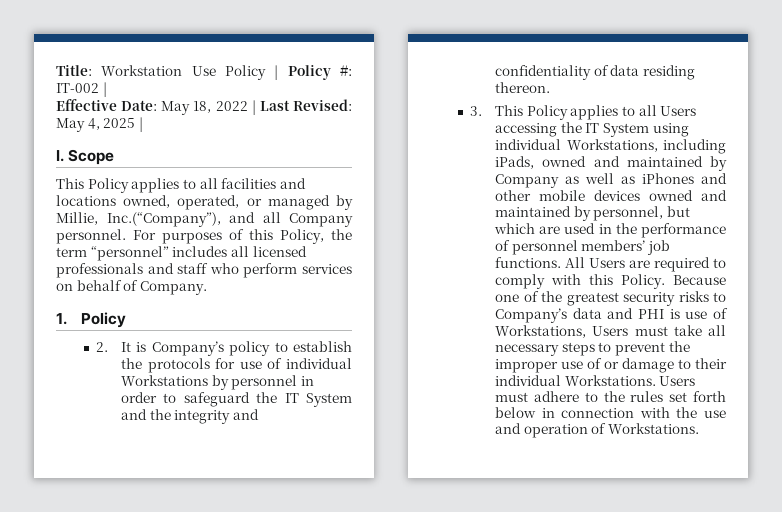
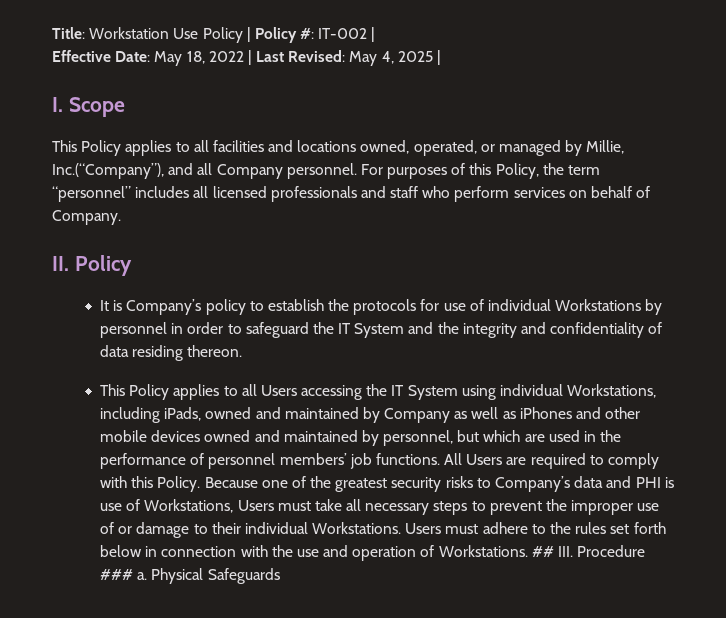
- 1. Policy
+ II. Policy
- 2. It is Company’s policy to establish the protocols for use of individual Workstations by personnel in order to safeguard the IT System and the integrity and confidentiality of data residing thereon.
+ It is Company’s policy to establish the protocols for use of individual Workstations by personnel in order to safeguard the IT System and the integrity and confidentiality of data residing thereon.
- 3. This Policy applies to all Users accessing the IT System using individual Workstations, including iPads, owned and maintained by Company as well as iPhones and other mobile devices owned and maintained by personnel, but which are used in the performance of personnel members’ job functions.
+ This Policy applies to all Users accessing the IT System using individual Workstations, including iPads, owned and maintained by Company as well as iPhones and other mobile devices owned and maintained by personnel, but which are used in the performance of personnel members’ job functions.
+ ## III. Procedure ### a. Physical Safeguards

